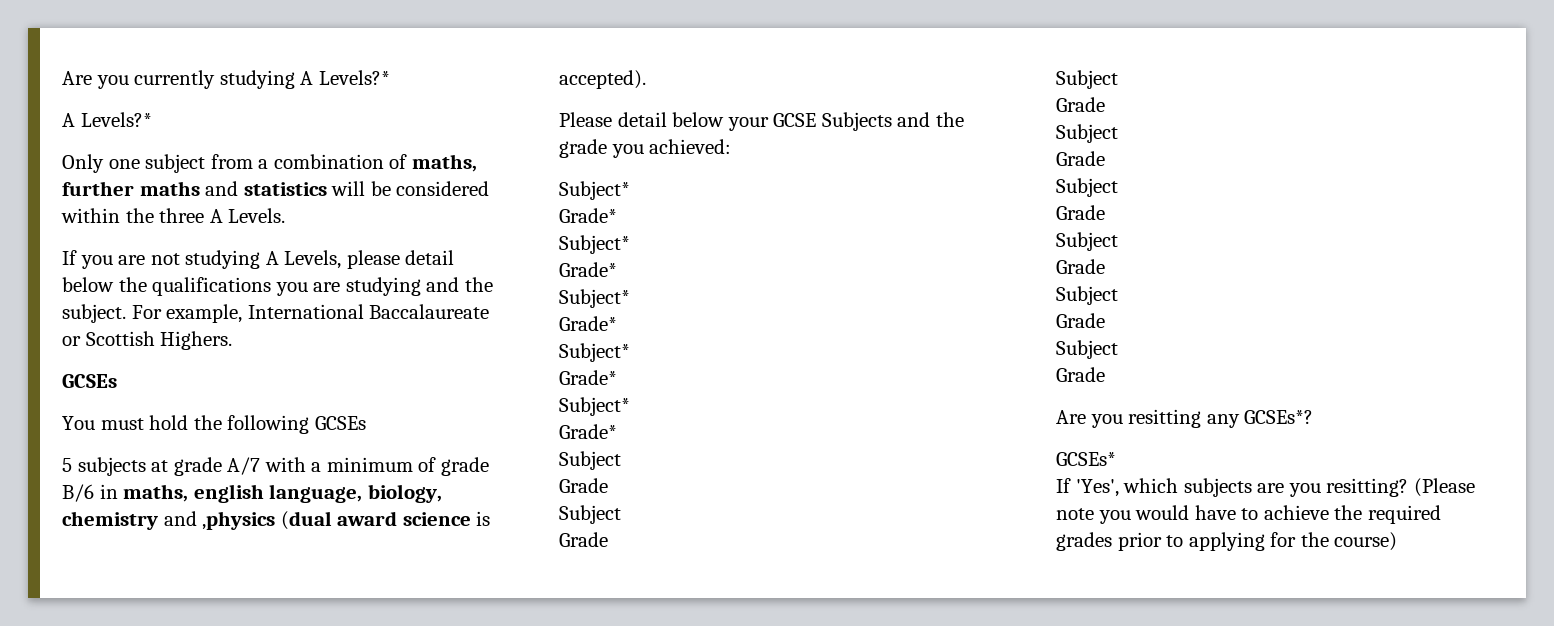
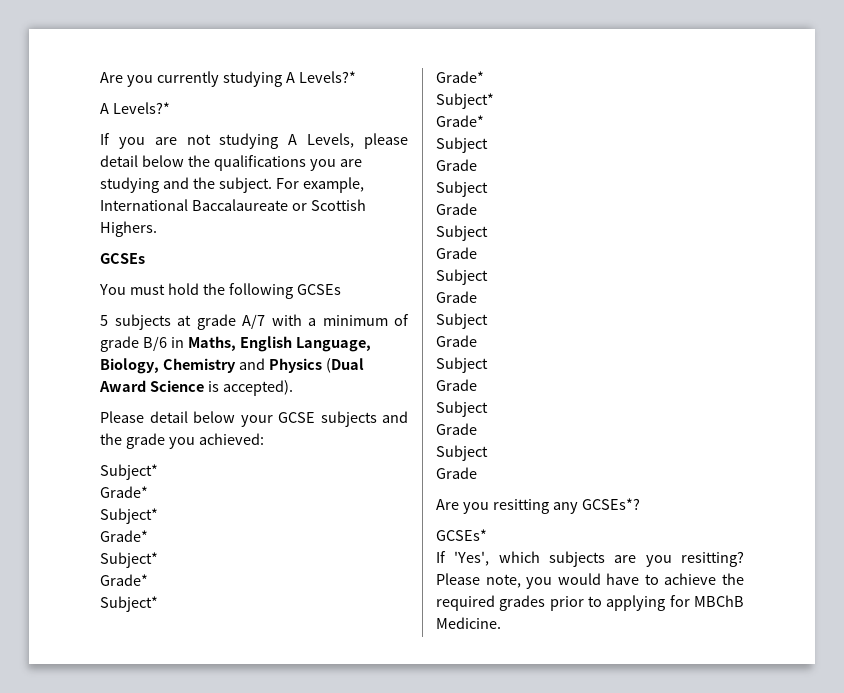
- Only one subject from a combination of maths, further maths and statistics will be considered within the three A Levels.
- 5 subjects at grade A/7 with a minimum of grade B/6 in maths, english language, biology, chemistry and ,physics (dual award science is accepted).
+ 5 subjects at grade A/7 with a minimum of grade B/6 in Maths, English Language, Biology, Chemistry and Physics (Dual Award Science is accepted).
- Please detail below your GCSE Subjects and the grade you achieved:
+ Please detail below your GCSE subjects and the grade you achieved:
- (Please note you would have to achieve the required grades prior to applying for the course)
+ Please note, you would have to achieve the required grades prior to applying for MBChB Medicine.

